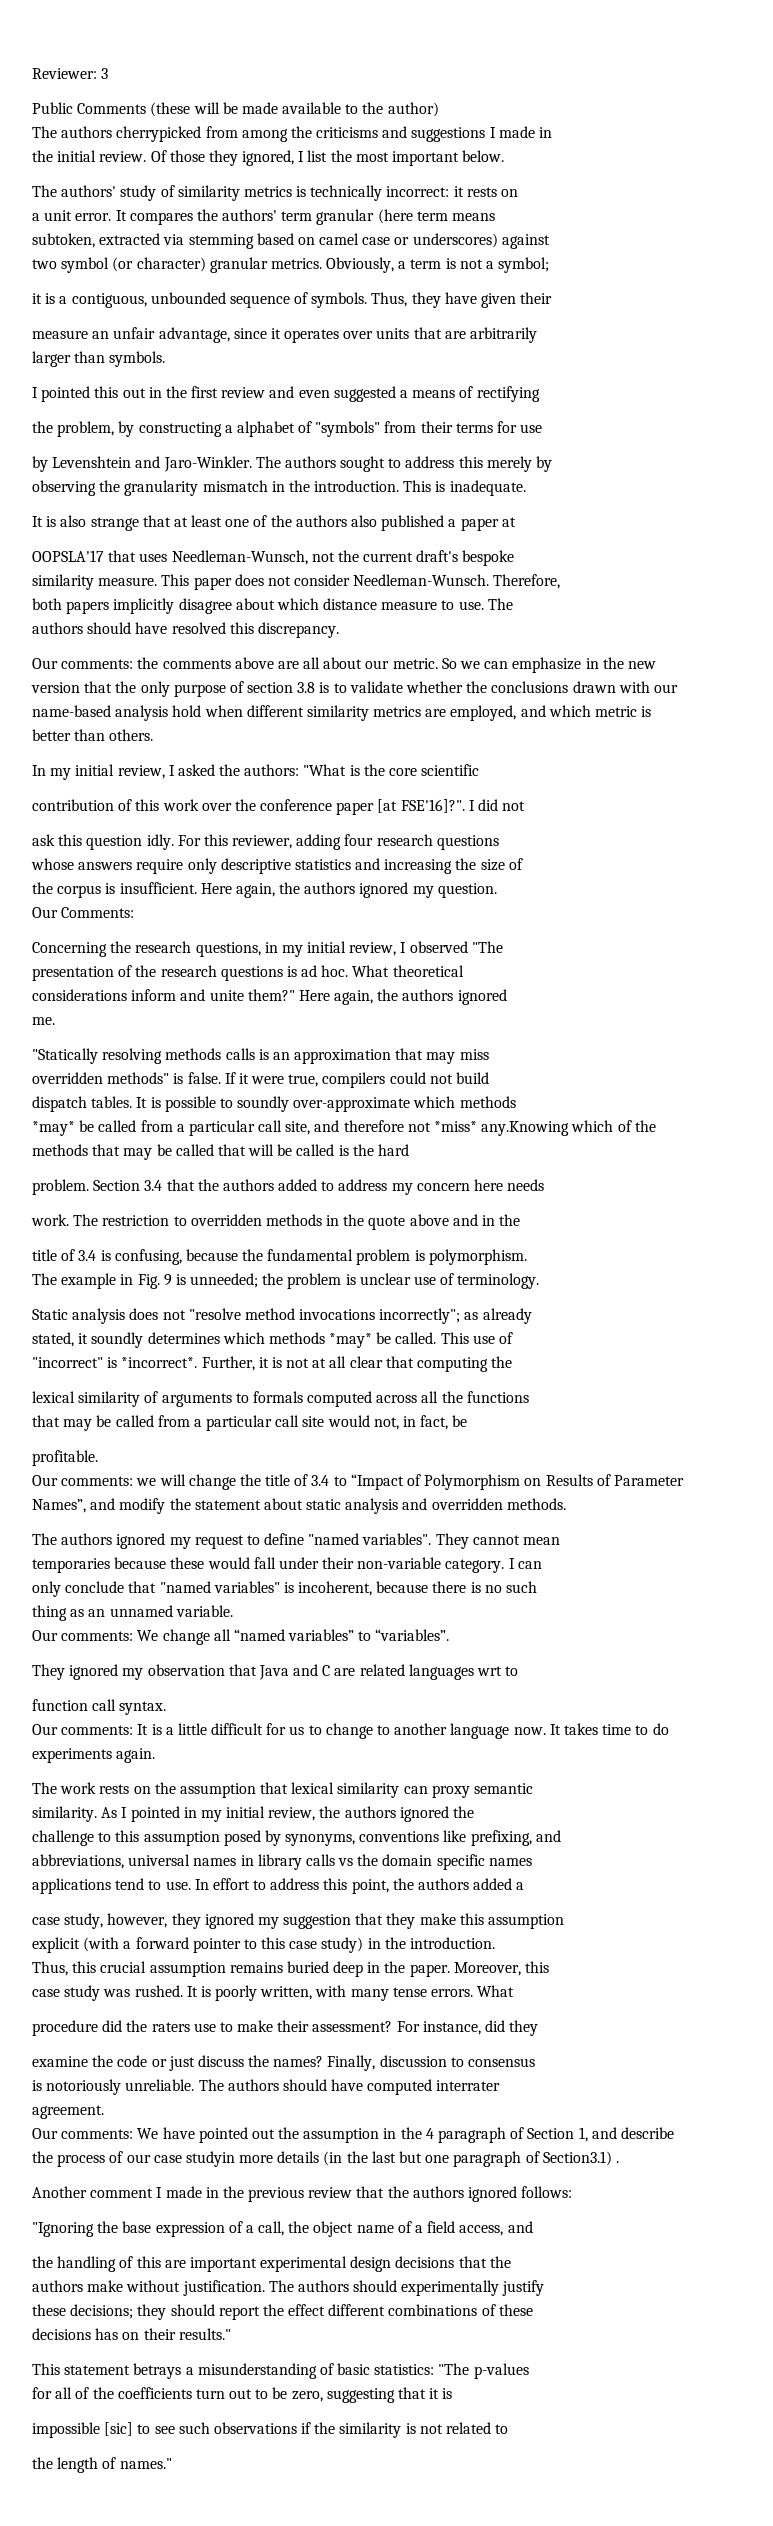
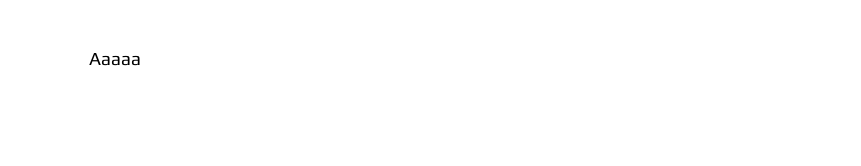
- Reviewer: 3
- Public Comments (these will be made available to the author)
- The authors cherrypicked from among the criticisms and suggestions I made in
- the initial review. Of those they ignored, I list the most important below.
- The authors' study of similarity metrics is technically incorrect: it rests on
- a unit error. It compares the authors' term granular (here term means
- subtoken, extracted via stemming based on camel case or underscores) against
- two symbol (or character) granular metrics. Obviously, a term is not a symbol;
- it is a contiguous, unbounded sequence of symbols. Thus, they have given their
- measure an unfair advantage, since it operates over units that are arbitrarily
- larger than symbols.
- I pointed this out in the first review and even suggested a means of rectifying
- the problem, by constructing a alphabet of "symbols" from their terms for use
- by Levenshtein and Jaro-Winkler. The authors sought to address this merely by
- observing the granularity mismatch in the introduction. This is inadequate.
- It is also strange that at least one of the authors also published a paper at
- OOPSLA'17 that uses Needleman-Wunsch, not the current draft's bespoke
- similarity measure. This paper does not consider Needleman-Wunsch. Therefore,
- both papers implicitly disagree about which distance measure to use. The
- authors should have resolved this discrepancy.
- Our comments: the comments above are all about our metric. So we can emphasize in the new version that the only purpose of section 3.8 is to validate whether the conclusions drawn with our name-based analysis hold when different similarity metrics are employed, and which metric is better than others.
- In my initial review, I asked the authors: "What is the core scientific
- contribution of this work over the conference paper [at FSE'16]?". I did not
- ask this question idly. For this reviewer, adding four research questions
- whose answers require only descriptive statistics and increasing the size of
- the corpus is insufficient. Here again, the authors ignored my question.
- Our Comments:
- Concerning the research questions, in my initial review, I observed "The
- presentation of the research questions is ad hoc. What theoretical
- considerations inform and unite them?" Here again, the authors ignored
- me.
- "Statically resolving methods calls is an approximation that may miss
- overridden methods" is false. If it were true, compilers could not build
- dispatch tables. It is possible to soundly over-approximate which methods
- *may* be called from a particular call site, and therefore not *miss* any.Knowing which of the methods that may be called that will be called is the hard
- problem. Section 3.4 that the authors added to address my concern here needs
- work. The restriction to overridden methods in the quote above and in the
- title of 3.4 is confusing, because the fundamental problem is polymorphism.
- The example in Fig. 9 is unneeded; the problem is unclear use of terminology.
- Static analysis does not "resolve method invocations incorrectly"; as already
- stated, it soundly determines which methods *may* be called. This use of
- "incorrect" is *incorrect*. Further, it is not at all clear that computing the
- lexical similarity of arguments to formals computed across all the functions
- that may be called from a particular call site would not, in fact, be
- profitable.
- Our comments: we will change the title of 3.4 to “Impact of Polymorphism on Results of Parameter Names”, and modify the statement about static analysis and overridden methods.
- The authors ignored my request to define "named variables". They cannot mean
- temporaries because these would fall under their non-variable category. I can
- only conclude that "named variables" is incoherent, because there is no such
- thing as an unnamed variable.
- Our comments: We change all “named variables” to “variables”.
- They ignored my observation that Java and C are related languages wrt to
- function call syntax.
- Our comments: It is a little difficult for us to change to another language now. It takes time to do experiments again.
- The work rests on the assumption that lexical similarity can proxy semantic
- similarity. As I pointed in my initial review, the authors ignored the
- challenge to this assumption posed by synonyms, conventions like prefixing, and
- abbreviations, universal names in library calls vs the domain specific names
- applications tend to use. In effort to address this point, the authors added a
- case study, however, they ignored my suggestion that they make this assumption
- explicit (with a forward pointer to this case study) in the introduction.
- Thus, this crucial assumption remains buried deep in the paper. Moreover, this
- case study was rushed. It is poorly written, with many tense errors. What
- procedure did the raters use to make their assessment? For instance, did they
- examine the code or just discuss the names? Finally, discussion to consensus
- is notoriously unreliable. The authors should have computed interrater
- agreement.
- Our comments: We have pointed out the assumption in the 4 paragraph of Section 1, and describe the process of our case studyin more details (in the last but one paragraph of Section3.1) .
- Another comment I made in the previous review that the authors ignored follows:
- "Ignoring the base expression of a call, the object name of a field access, and
- the handling of this are important experimental design decisions that the
- authors make without justification. The authors should experimentally justify
- these decisions; they should report the effect different combinations of these
- decisions has on their results."
- This statement betrays a misunderstanding of basic statistics: "The p-values
- for all of the coefficients turn out to be zero, suggesting that it is
- impossible [sic] to see such observations if the similarity is not related to
- the length of names."
+ Aaaaa

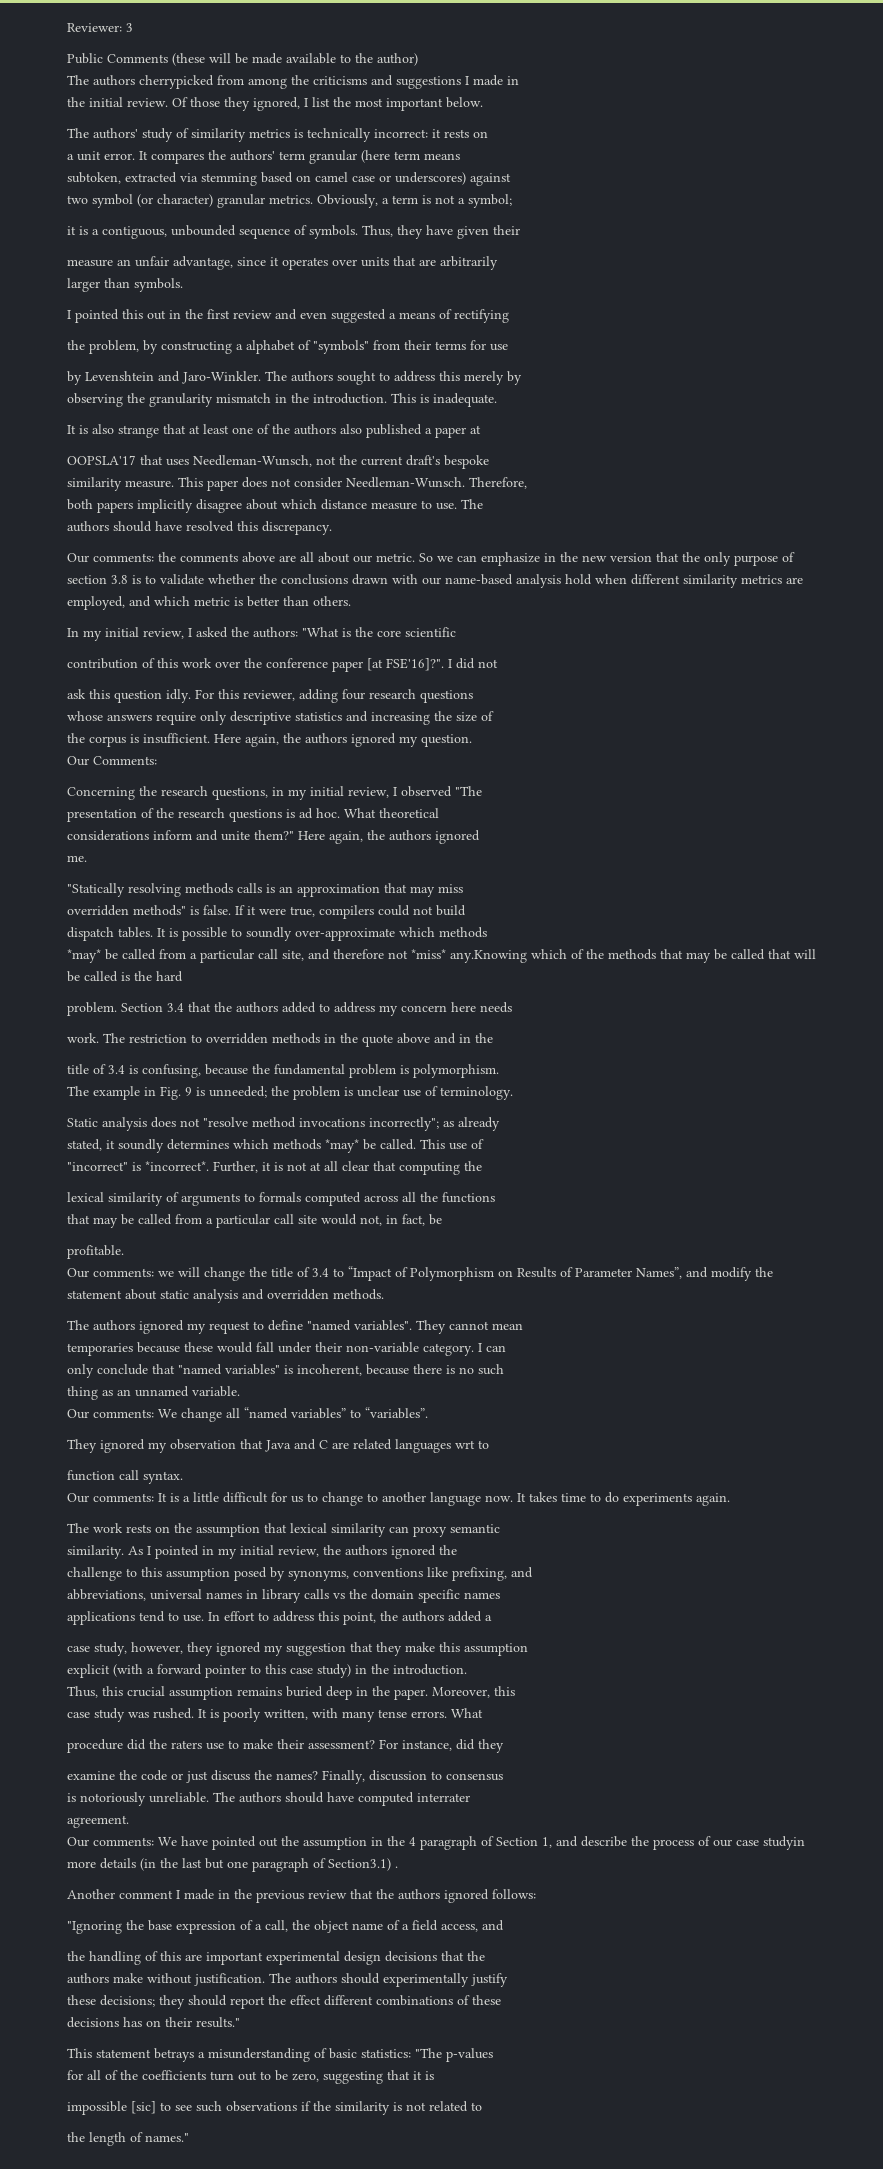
- Aaaaa
+ Reviewer: 3
+ Public Comments (these will be made available to the author)
+ The authors cherrypicked from among the criticisms and suggestions I made in
+ the initial review. Of those they ignored, I list the most important below.
+ The authors' study of similarity metrics is technically incorrect: it rests on
+ a unit error. It compares the authors' term granular (here term means
+ subtoken, extracted via stemming based on camel case or underscores) against
+ two symbol (or character) granular metrics. Obviously, a term is not a symbol;
+ it is a contiguous, unbounded sequence of symbols. Thus, they have given their
+ measure an unfair advantage, since it operates over units that are arbitrarily
+ larger than symbols.
+ I pointed this out in the first review and even suggested a means of rectifying
+ the problem, by constructing a alphabet of "symbols" from their terms for use
+ by Levenshtein and Jaro-Winkler. The authors sought to address this merely by
+ observing the granularity mismatch in the introduction. This is inadequate.
+ It is also strange that at least one of the authors also published a paper at
+ OOPSLA'17 that uses Needleman-Wunsch, not the current draft's bespoke
+ similarity measure. This paper does not consider Needleman-Wunsch. Therefore,
+ both papers implicitly disagree about which distance measure to use. The
+ authors should have resolved this discrepancy.
+ Our comments: the comments above are all about our metric. So we can emphasize in the new version that the only purpose of section 3.8 is to validate whether the conclusions drawn with our name-based analysis hold when different similarity metrics are employed, and which metric is better than others.
+ In my initial review, I asked the authors: "What is the core scientific
+ contribution of this work over the conference paper [at FSE'16]?". I did not
+ ask this question idly. For this reviewer, adding four research questions
+ whose answers require only descriptive statistics and increasing the size of
+ the corpus is insufficient. Here again, the authors ignored my question.
+ Our Comments:
+ Concerning the research questions, in my initial review, I observed "The
+ presentation of the research questions is ad hoc. What theoretical
+ considerations inform and unite them?" Here again, the authors ignored
+ me.
+ "Statically resolving methods calls is an approximation that may miss
+ overridden methods" is false. If it were true, compilers could not build
+ dispatch tables. It is possible to soundly over-approximate which methods
+ *may* be called from a particular call site, and therefore not *miss* any.Knowing which of the methods that may be called that will be called is the hard
+ problem. Section 3.4 that the authors added to address my concern here needs
+ work. The restriction to overridden methods in the quote above and in the
+ title of 3.4 is confusing, because the fundamental problem is polymorphism.
+ The example in Fig. 9 is unneeded; the problem is unclear use of terminology.
+ Static analysis does not "resolve method invocations incorrectly"; as already
+ stated, it soundly determines which methods *may* be called. This use of
+ "incorrect" is *incorrect*. Further, it is not at all clear that computing the
+ lexical similarity of arguments to formals computed across all the functions
+ that may be called from a particular call site would not, in fact, be
+ profitable.
+ Our comments: we will change the title of 3.4 to “Impact of Polymorphism on Results of Parameter Names”, and modify the statement about static analysis and overridden methods.
+ The authors ignored my request to define "named variables". They cannot mean
+ temporaries because these would fall under their non-variable category. I can
+ only conclude that "named variables" is incoherent, because there is no such
+ thing as an unnamed variable.
+ Our comments: We change all “named variables” to “variables”.
+ They ignored my observation that Java and C are related languages wrt to
+ function call syntax.
+ Our comments: It is a little difficult for us to change to another language now. It takes time to do experiments again.
+ The work rests on the assumption that lexical similarity can proxy semantic
+ similarity. As I pointed in my initial review, the authors ignored the
+ challenge to this assumption posed by synonyms, conventions like prefixing, and
+ abbreviations, universal names in library calls vs the domain specific names
+ applications tend to use. In effort to address this point, the authors added a
+ case study, however, they ignored my suggestion that they make this assumption
+ explicit (with a forward pointer to this case study) in the introduction.
+ Thus, this crucial assumption remains buried deep in the paper. Moreover, this
+ case study was rushed. It is poorly written, with many tense errors. What
+ procedure did the raters use to make their assessment? For instance, did they
+ examine the code or just discuss the names? Finally, discussion to consensus
+ is notoriously unreliable. The authors should have computed interrater
+ agreement.
+ Our comments: We have pointed out the assumption in the 4 paragraph of Section 1, and describe the process of our case studyin more details (in the last but one paragraph of Section3.1) .
+ Another comment I made in the previous review that the authors ignored follows:
+ "Ignoring the base expression of a call, the object name of a field access, and
+ the handling of this are important experimental design decisions that the
+ authors make without justification. The authors should experimentally justify
+ these decisions; they should report the effect different combinations of these
+ decisions has on their results."
+ This statement betrays a misunderstanding of basic statistics: "The p-values
+ for all of the coefficients turn out to be zero, suggesting that it is
+ impossible [sic] to see such observations if the similarity is not related to
+ the length of names."

